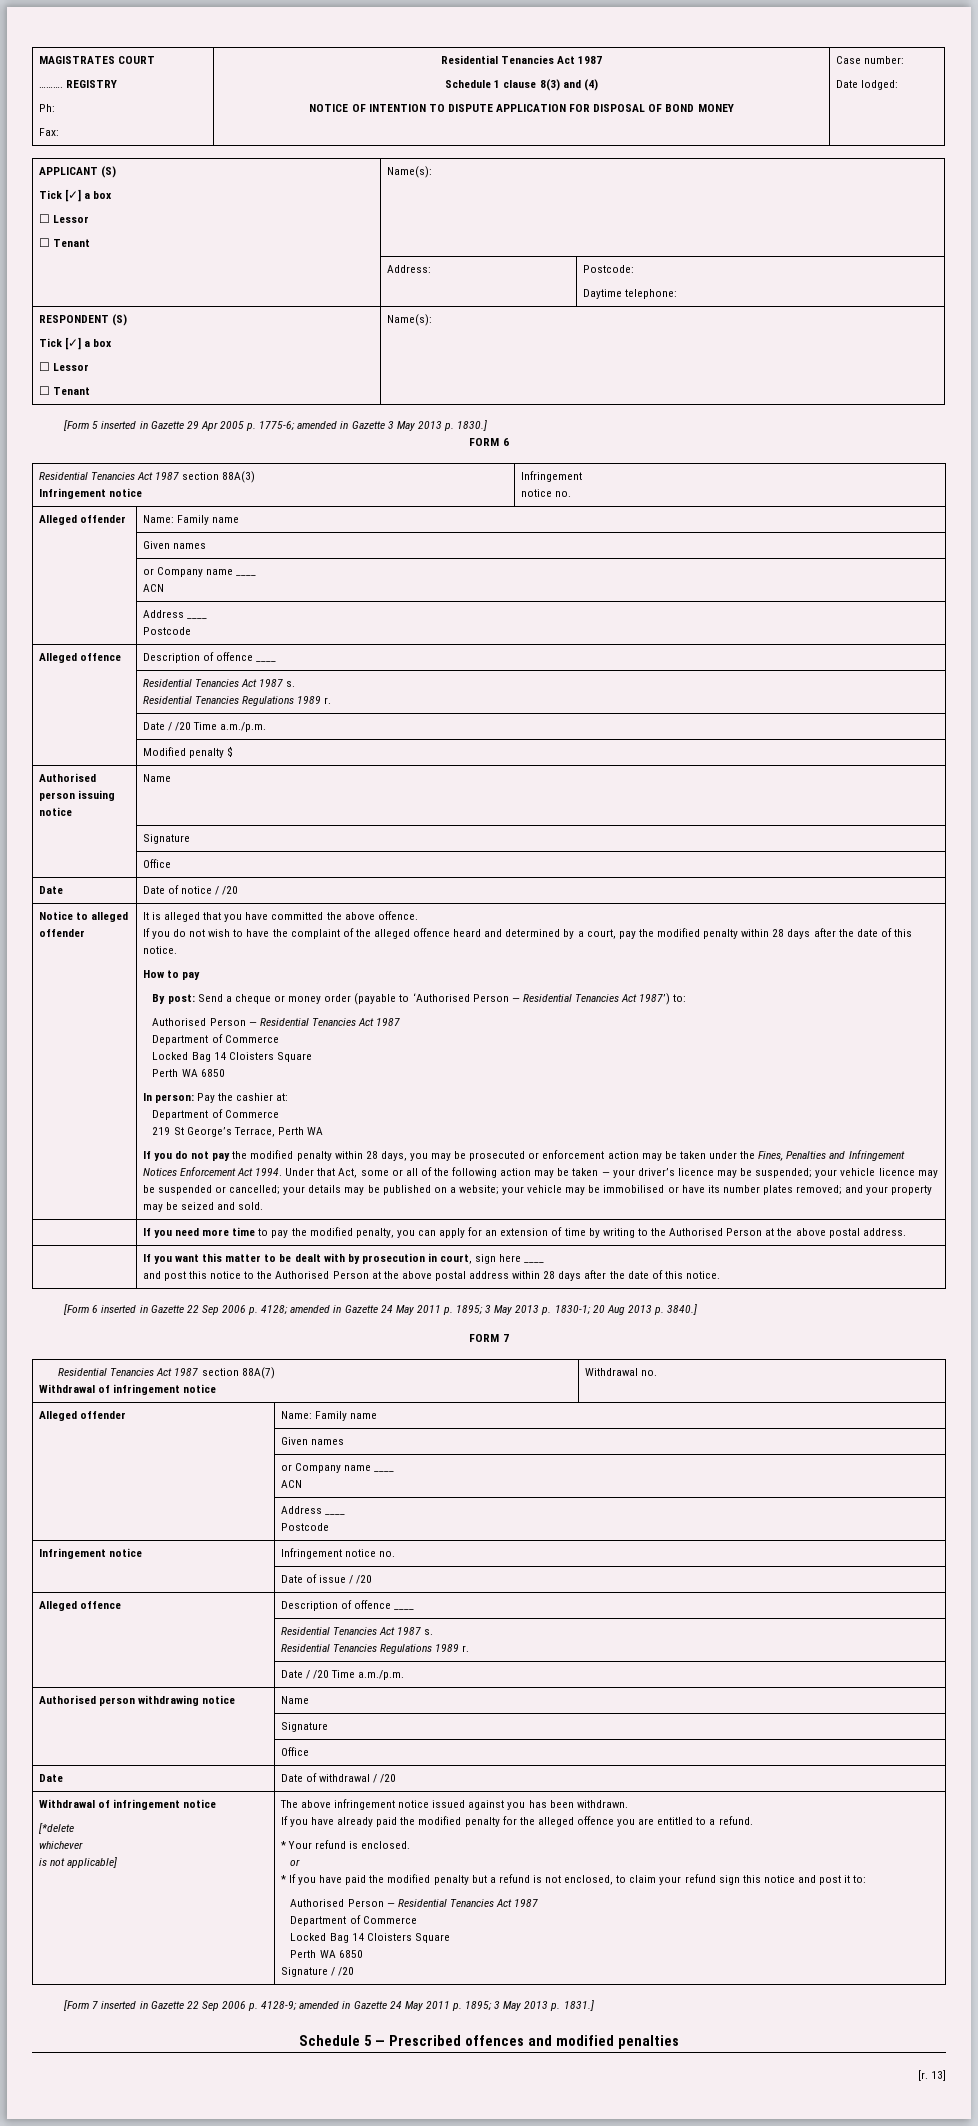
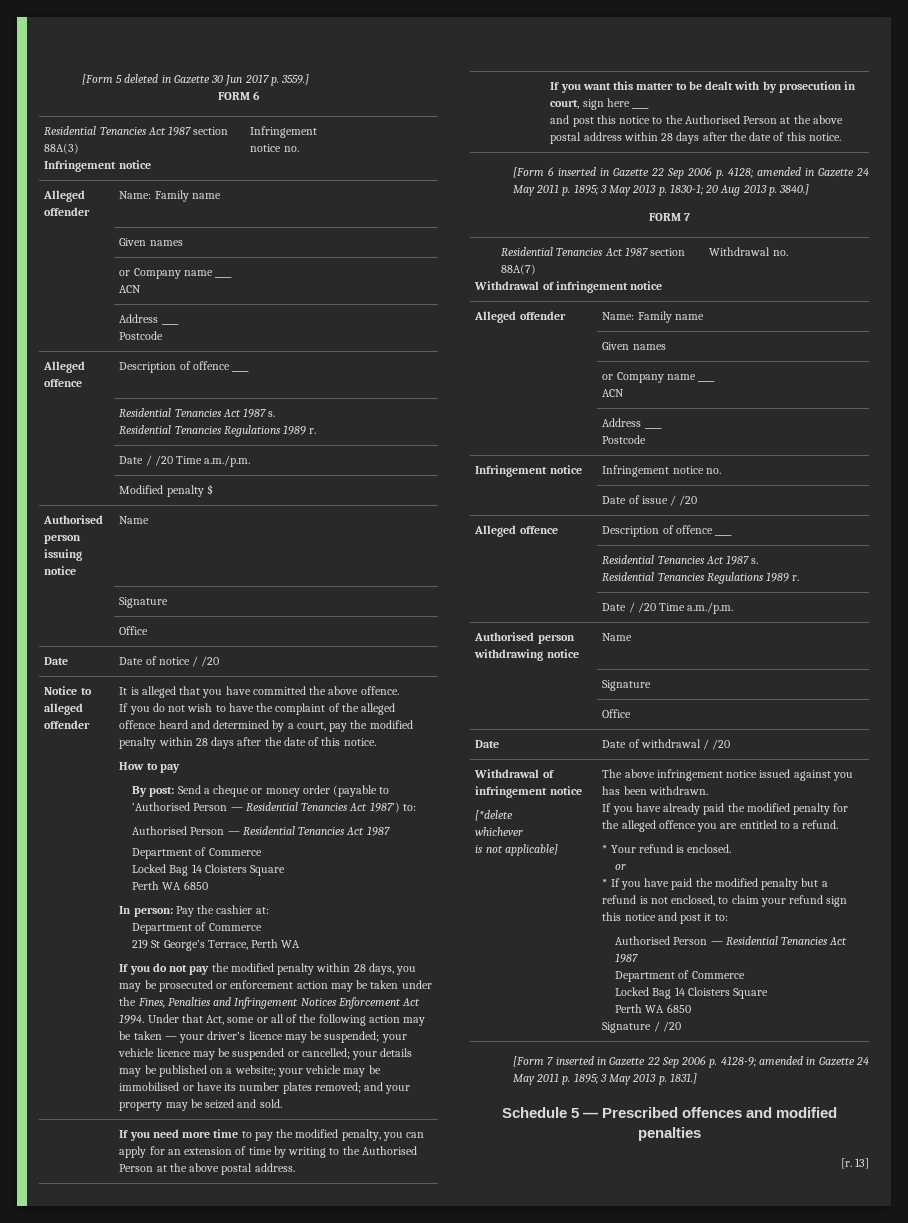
- MAGISTRATES COURT
- ………. REGISTRY
- Ph:
- Fax: | Residential Tenancies Act 1987
- Schedule 1 clause 8(3) and (4)
- NOTICE OF INTENTION TO DISPUTE APPLICATION FOR DISPOSAL OF BOND MONEY | Case number:
- Date lodged:
- APPLICANT (S)
- Tick [✓] a box
- ☐ Lessor
- ☐ Tenant | Name(s):
- | Address: | Postcode:
- Daytime telephone:
- RESPONDENT (S)
- Tick [✓] a box
- ☐ Lessor
- ☐ Tenant | Name(s):
- [Form 5 inserted in Gazette 29 Apr 2005 p. 1775-6; amended in Gazette 3 May 2013 p. 1830.]
+ [Form 5 deleted in Gazette 30 Jun 2017 p. 3559.]

